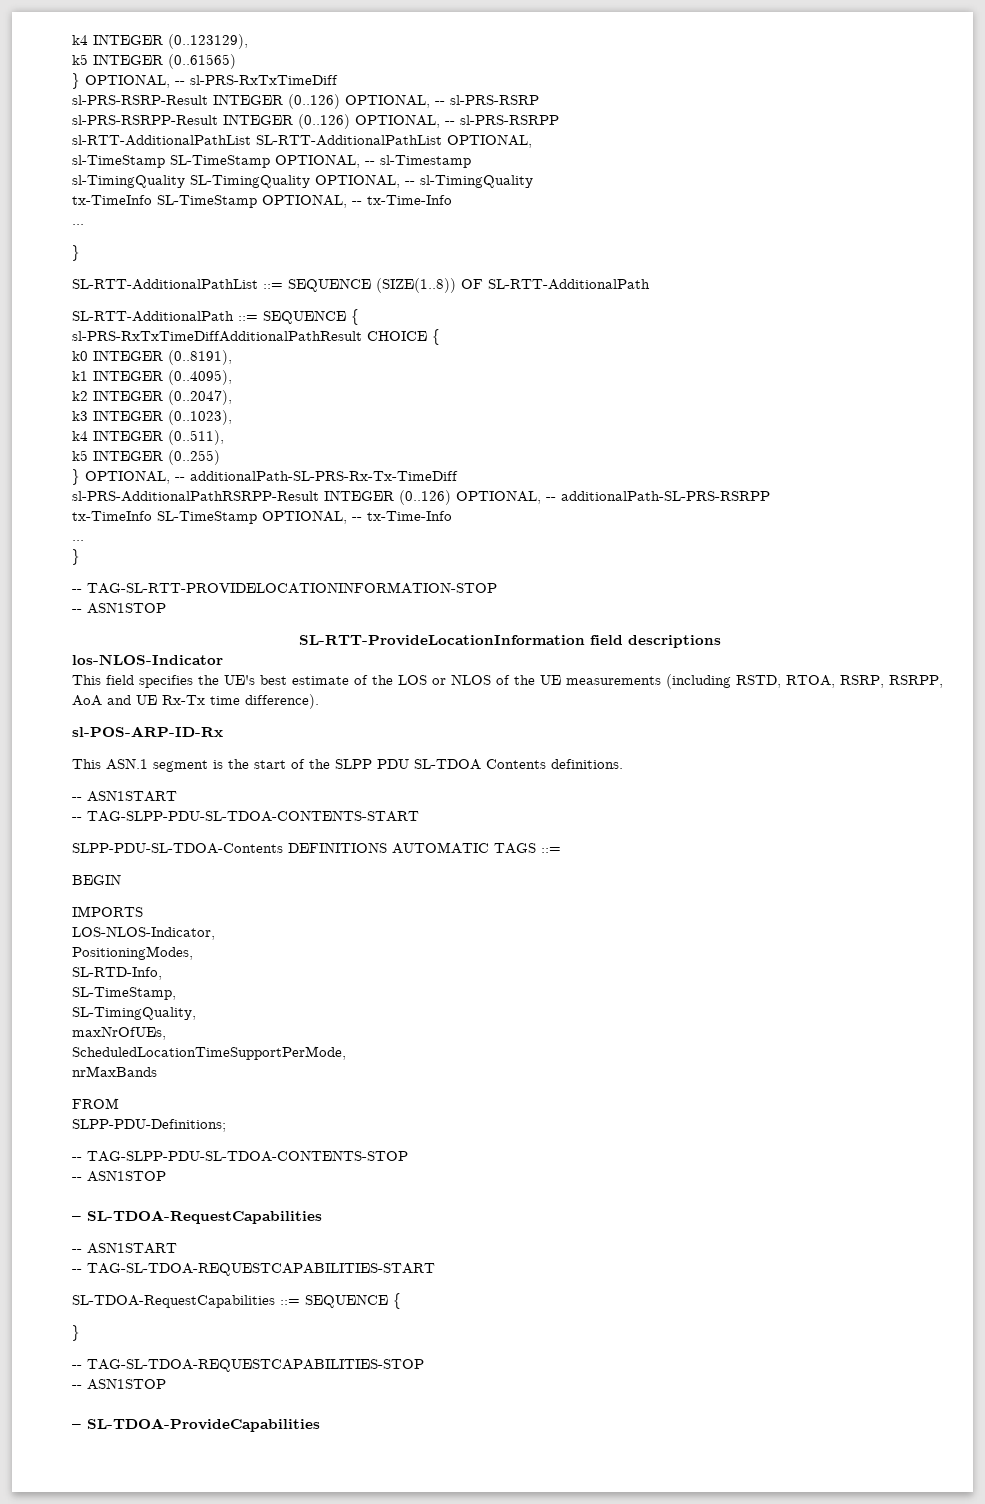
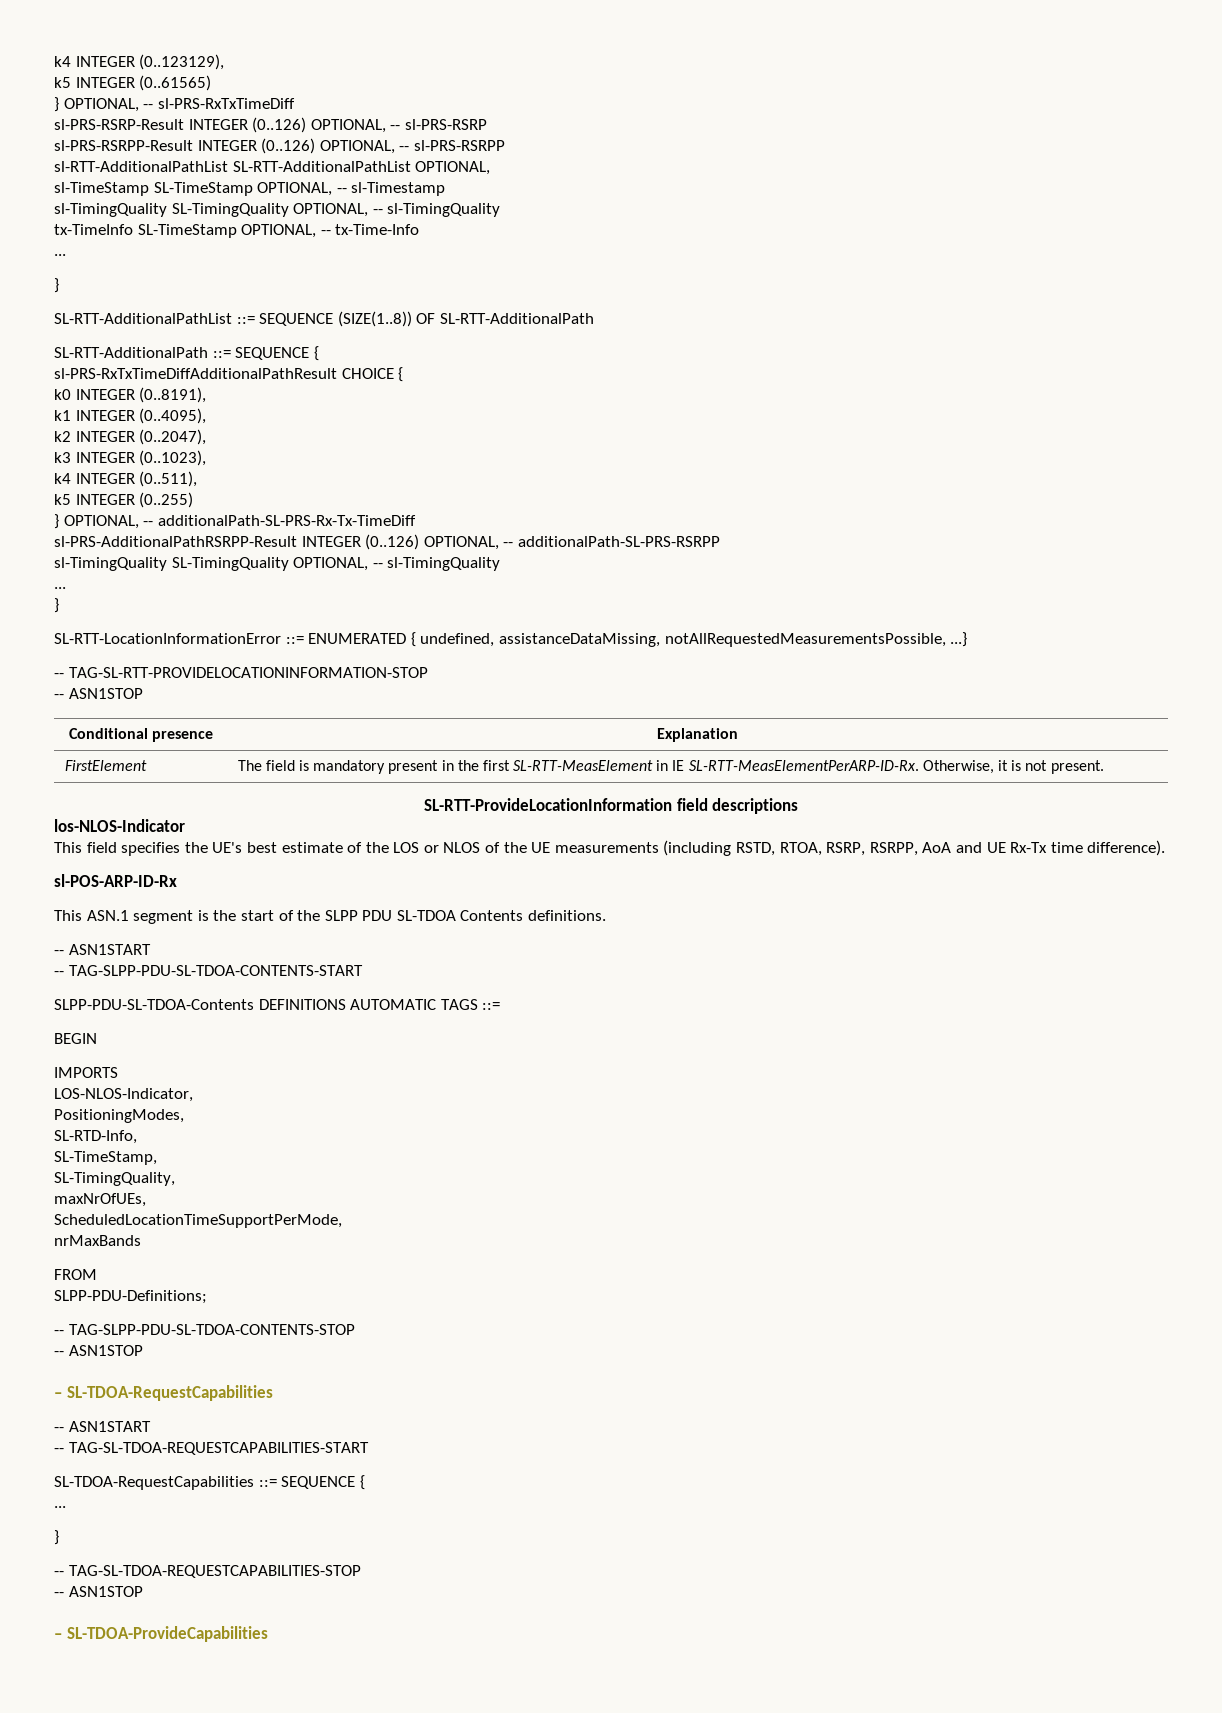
  sl-PRS-AdditionalPathRSRPP-Result INTEGER (0..126) OPTIONAL, -- additionalPath-SL-PRS-RSRPP
- tx-TimeInfo SL-TimeStamp OPTIONAL, -- tx-Time-Info
+ sl-TimingQuality SL-TimingQuality OPTIONAL, -- sl-TimingQuality
  ...
  }
+ SL-RTT-LocationInformationError ::= ENUMERATED { undefined, assistanceDataMissing, notAllRequestedMeasurementsPossible, ...}
  -- TAG-SL-RTT-PROVIDELOCATIONINFORMATION-STOP
  -- ASN1STOP
+ Conditional presence | Explanation
+ FirstElement | The field is mandatory present in the first SL-RTT-MeasElement in IE SL-RTT-MeasElementPerARP-ID-Rx. Otherwise, it is not present.
  SL-TDOA-RequestCapabilities ::= SEQUENCE {
+ ...

